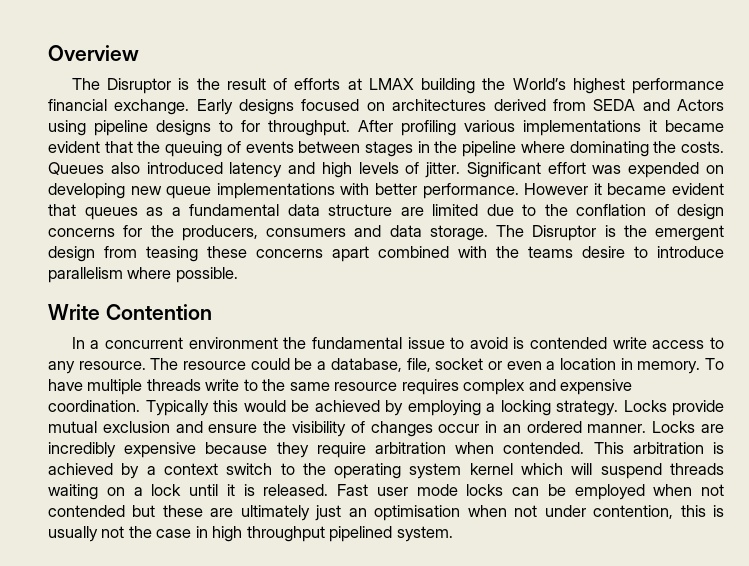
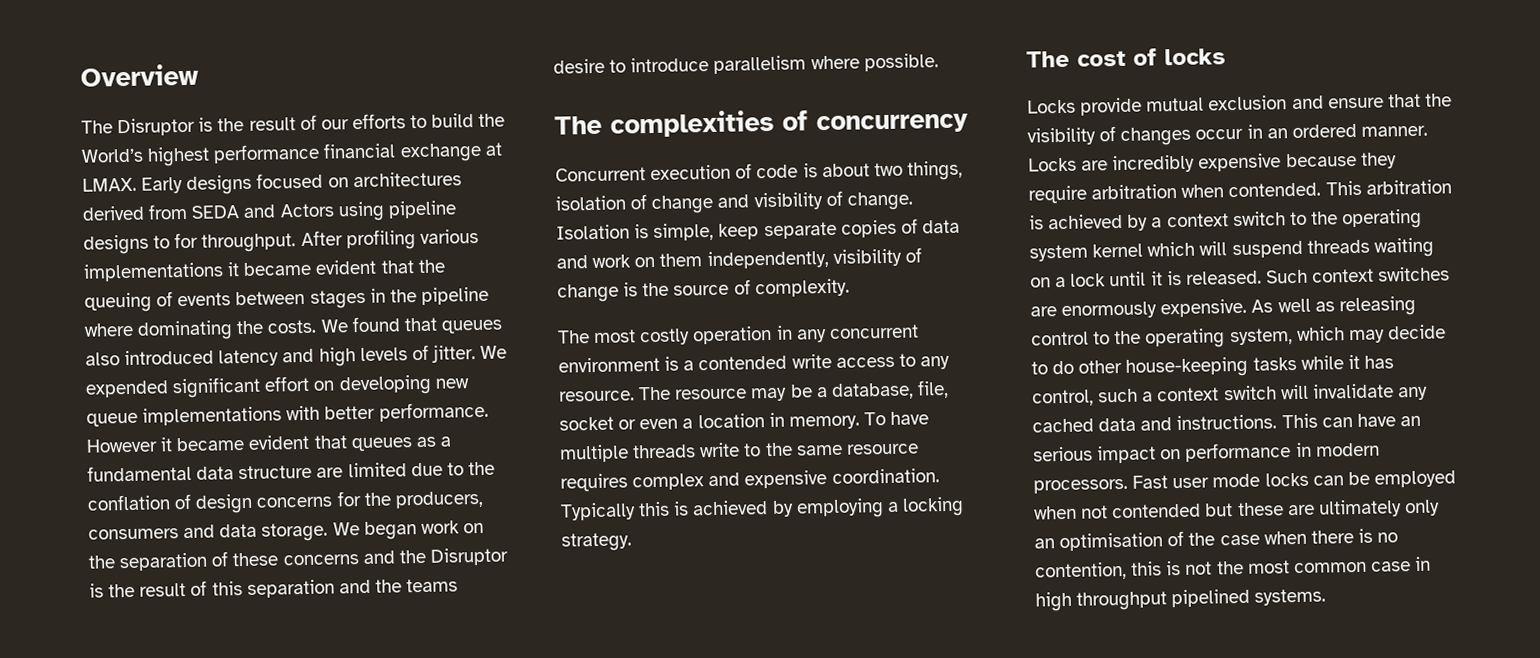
- The Disruptor is the result of efforts at LMAX building the World’s highest performance financial exchange.
+ The Disruptor is the result of our efforts to build the World’s highest performance financial exchange at LMAX.
- Queues also introduced latency and high levels of jitter.
+ We found that queues also introduced latency and high levels of jitter.
- Significant effort was expended on developing new queue implementations with better performance.
+ We expended significant effort on developing new queue implementations with better performance.
- The Disruptor is the emergent design from teasing these concerns apart combined with the teams desire to introduce parallelism where possible.
+ We began work on the separation of these concerns and the Disruptor is the result of this separation and the teams desire to introduce parallelism where possible.
- Write Contention
- In a concurrent environment the fundamental issue to avoid is contended write access to any resource.
+ The complexities of concurrency
+ Concurrent execution of code is about two things, isolation of change and visibility of change. Isolation is simple, keep separate copies of data and work on them independently, visibility of change is the source of complexity.
+ The most costly operation in any concurrent environment is a contended write access to any resource.
- The resource could be a database, file, socket or even a location in memory.
+ The resource may be a database, file, socket or even a location in memory.
- Typically this would be achieved by employing a locking strategy. Locks provide mutual exclusion and ensure the visibility of changes occur in an ordered manner.
+ Typically this is achieved by employing a locking strategy.
+ The cost of locks
+ Locks provide mutual exclusion and ensure that the visibility of changes occur in an ordered manner.
+ Such context switches are enormously expensive. As well as releasing control to the operating system, which may decide to do other house-keeping tasks while it has control, such a context switch will invalidate any cached data and instructions. This can have an serious impact on performance in modern processors.
- Fast user mode locks can be employed when not contended but these are ultimately just an optimisation when not under contention, this is usually not the case in high throughput pipelined system.
+ Fast user mode locks can be employed when not contended but these are ultimately only an optimisation of the case when there is no contention, this is not the most common case in high throughput pipelined systems.

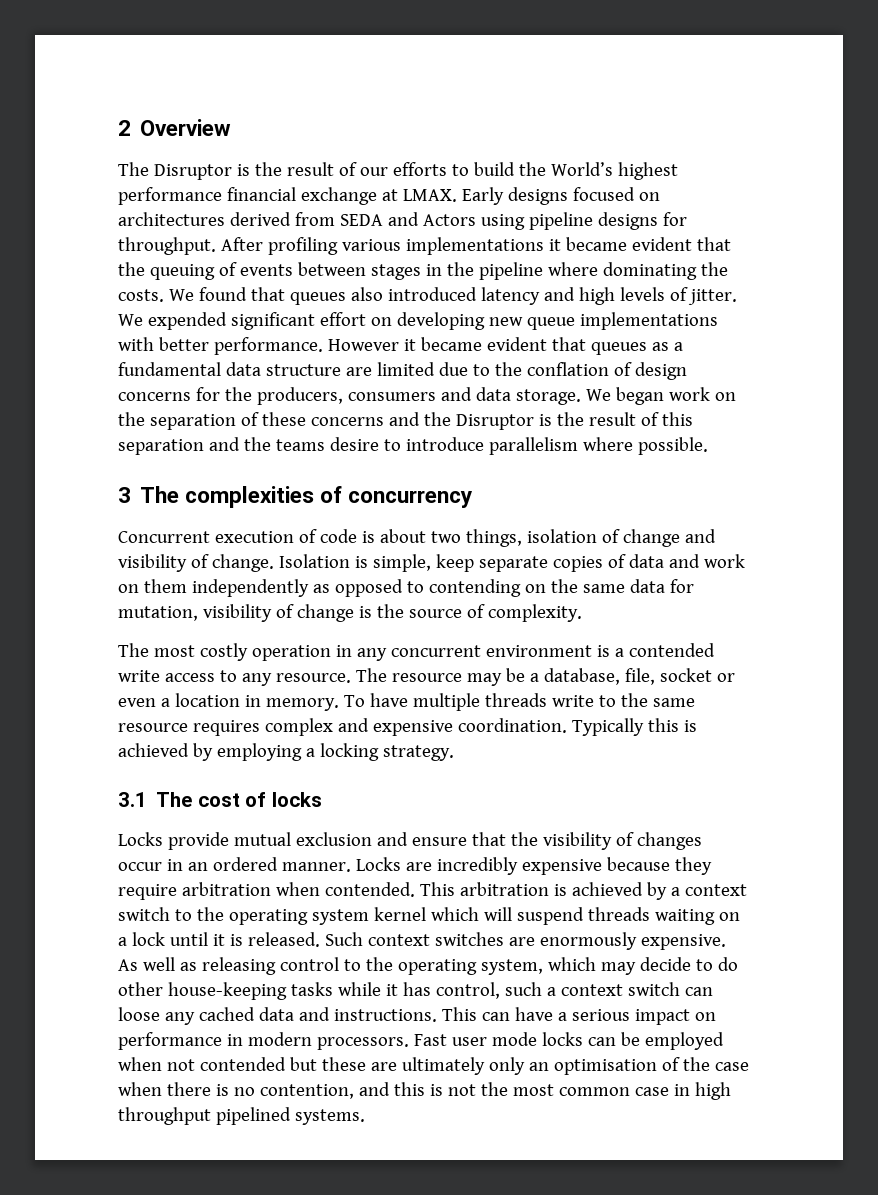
- Overview
+ 2 Overview
- Early designs focused on architectures derived from SEDA and Actors using pipeline designs to for throughput.
+ Early designs focused on architectures derived from SEDA and Actors using pipeline designs for throughput.
- The complexities of concurrency
+ 3 The complexities of concurrency
- Isolation is simple, keep separate copies of data and work on them independently, visibility of change is the source of complexity.
+ Isolation is simple, keep separate copies of data and work on them independently as opposed to contending on the same data for mutation, visibility of change is the source of complexity.
- The cost of locks
+ 3.1 The cost of locks
- As well as releasing control to the operating system, which may decide to do other house-keeping tasks while it has control, such a context switch will invalidate any cached data and instructions.
+ As well as releasing control to the operating system, which may decide to do other house-keeping tasks while it has control, such a context switch can loose any cached data and instructions.
- This can have an serious impact on performance in modern processors.
+ This can have a serious impact on performance in modern processors.
- Fast user mode locks can be employed when not contended but these are ultimately only an optimisation of the case when there is no contention, this is not the most common case in high throughput pipelined systems.
+ Fast user mode locks can be employed when not contended but these are ultimately only an optimisation of the case when there is no contention, and this is not the most common case in high throughput pipelined systems.

